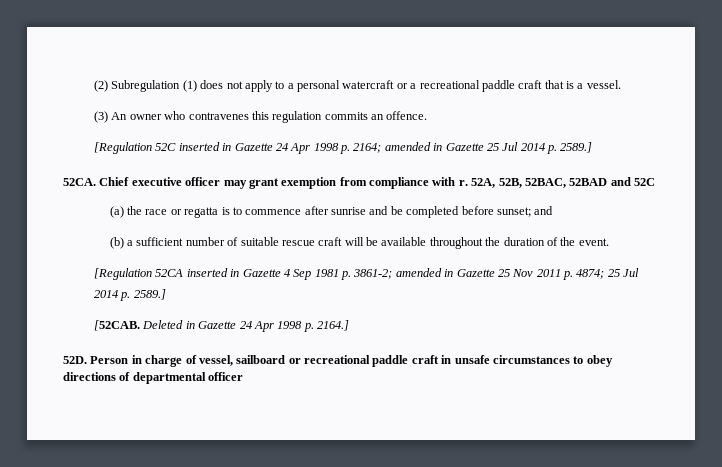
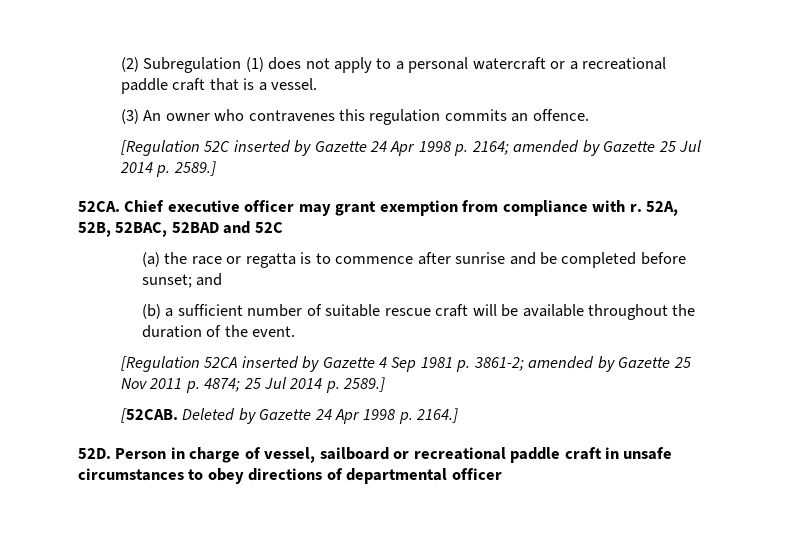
- [Regulation 52C inserted in Gazette 24 Apr 1998 p. 2164; amended in Gazette 25 Jul 2014 p. 2589.]
+ [Regulation 52C inserted by Gazette 24 Apr 1998 p. 2164; amended by Gazette 25 Jul 2014 p. 2589.]
- [Regulation 52CA inserted in Gazette 4 Sep 1981 p. 3861-2; amended in Gazette 25 Nov 2011 p. 4874; 25 Jul 2014 p. 2589.]
+ [Regulation 52CA inserted by Gazette 4 Sep 1981 p. 3861-2; amended by Gazette 25 Nov 2011 p. 4874; 25 Jul 2014 p. 2589.]
- Deleted in Gazette 24 Apr 1998 p. 2164.]
+ Deleted by Gazette 24 Apr 1998 p. 2164.]

